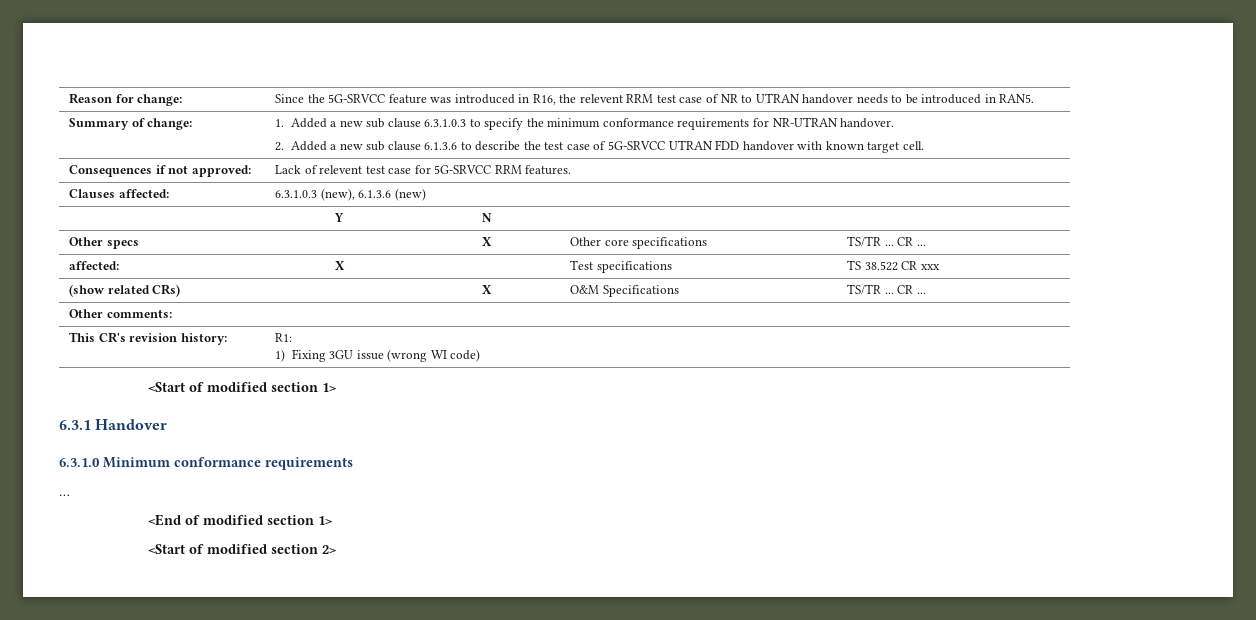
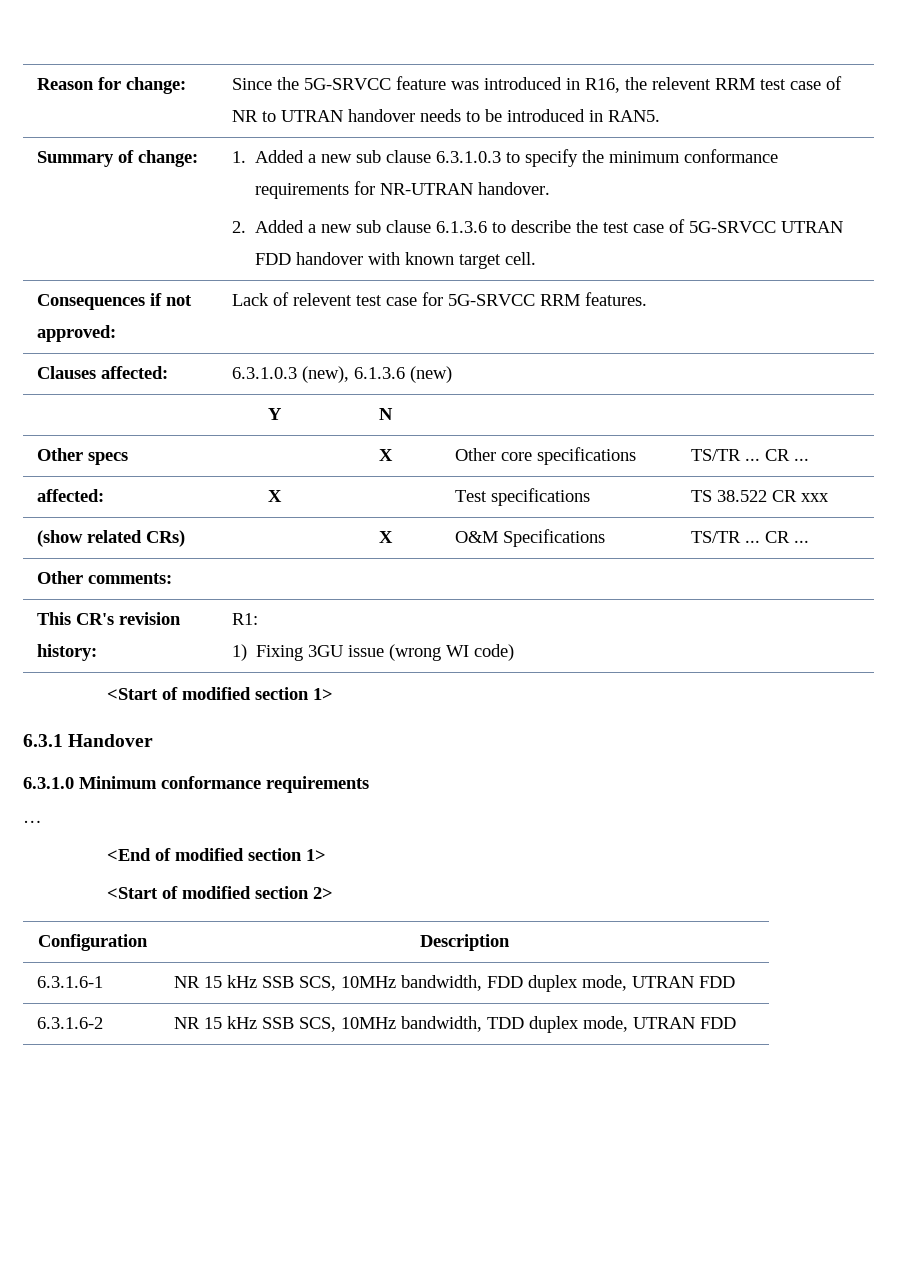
+ Configuration | Description
+ 6.3.1.6-1 | NR 15 kHz SSB SCS, 10MHz bandwidth, FDD duplex mode, UTRAN FDD
+ 6.3.1.6-2 | NR 15 kHz SSB SCS, 10MHz bandwidth, TDD duplex mode, UTRAN FDD

